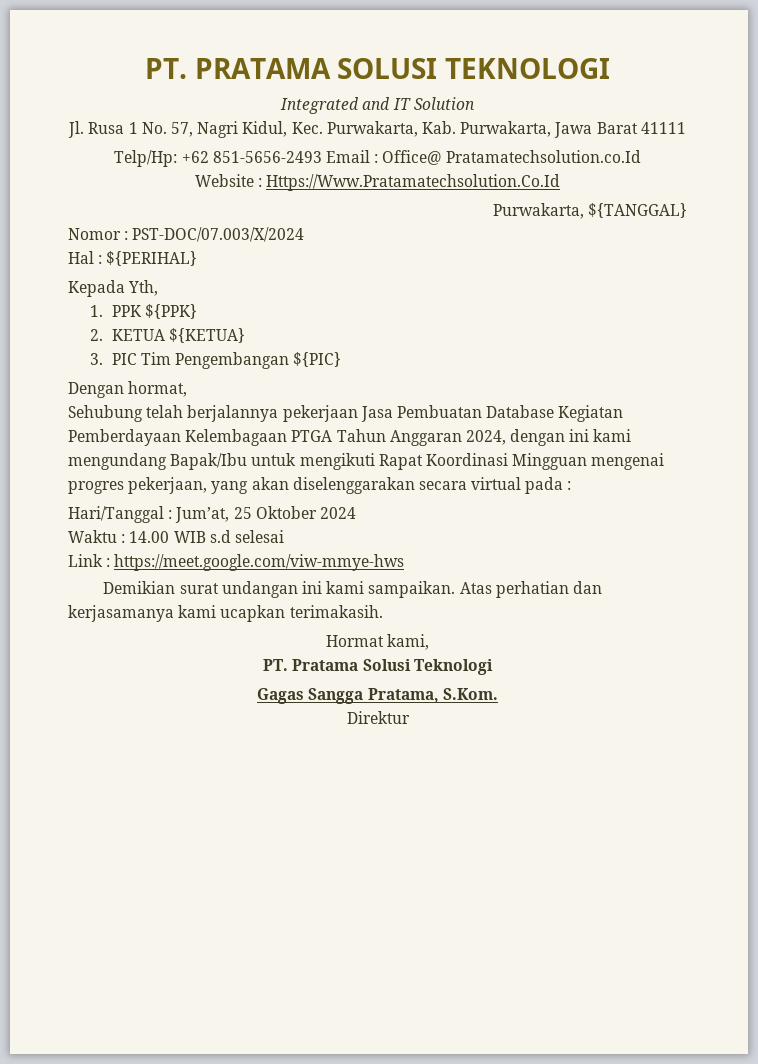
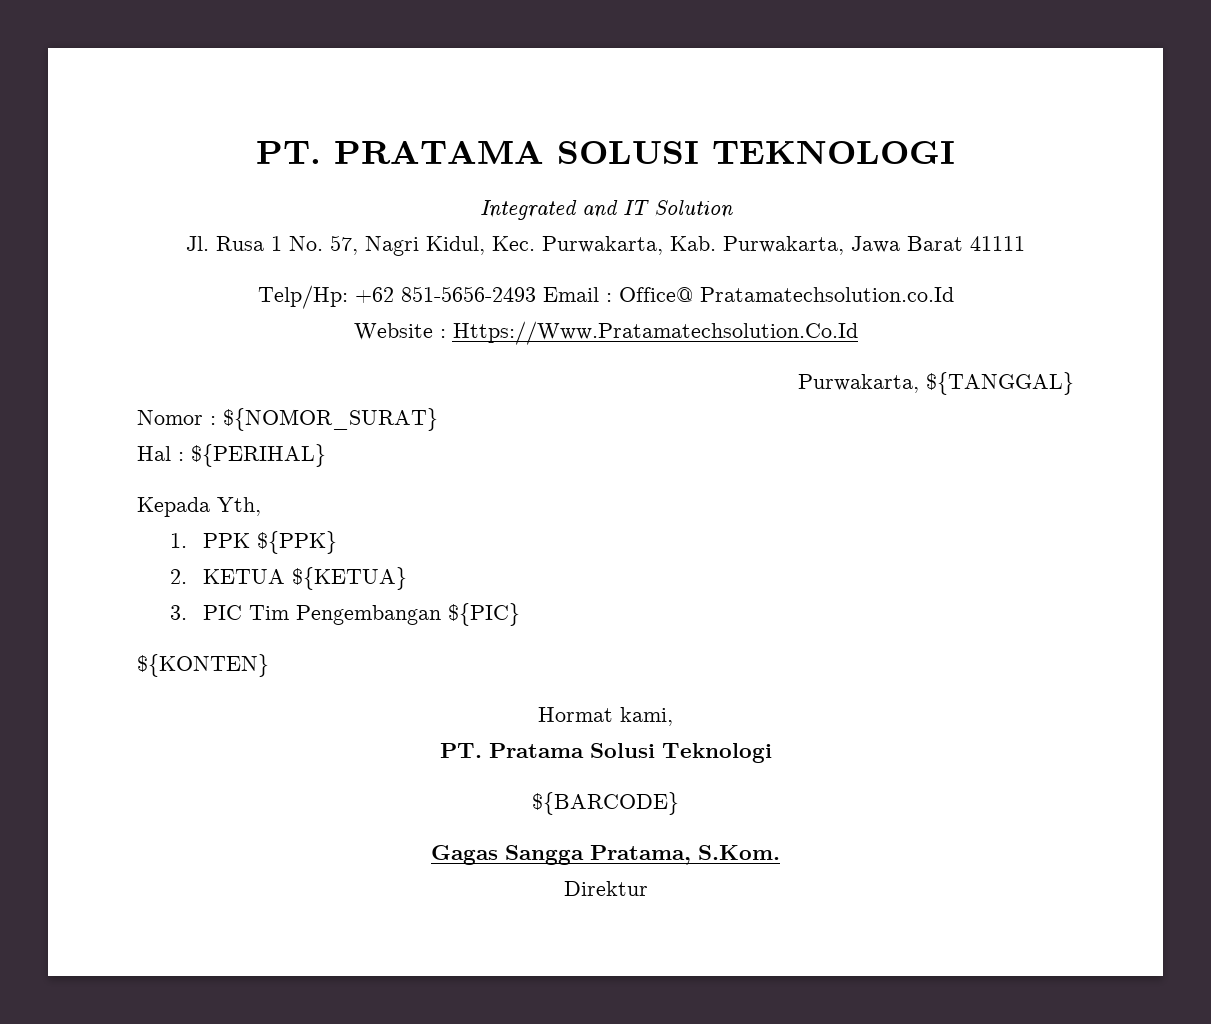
- Nomor : PST-DOC/07.003/X/2024
+ Nomor : ${NOMOR_SURAT}
- Dengan hormat,
- Sehubung telah berjalannya pekerjaan Jasa Pembuatan Database Kegiatan Pemberdayaan Kelembagaan PTGA Tahun Anggaran 2024, dengan ini kami mengundang Bapak/Ibu untuk mengikuti Rapat Koordinasi Mingguan mengenai progres pekerjaan, yang akan diselenggarakan secara virtual pada :
- Hari/Tanggal : Jum’at, 25 Oktober 2024
- Waktu : 14.00 WIB s.d selesai
- Link : https://meet.google.com/viw-mmye-hws
- Demikian surat undangan ini kami sampaikan. Atas perhatian dan kerjasamanya kami ucapkan terimakasih.
+ ${KONTEN}
+ ${BARCODE}

